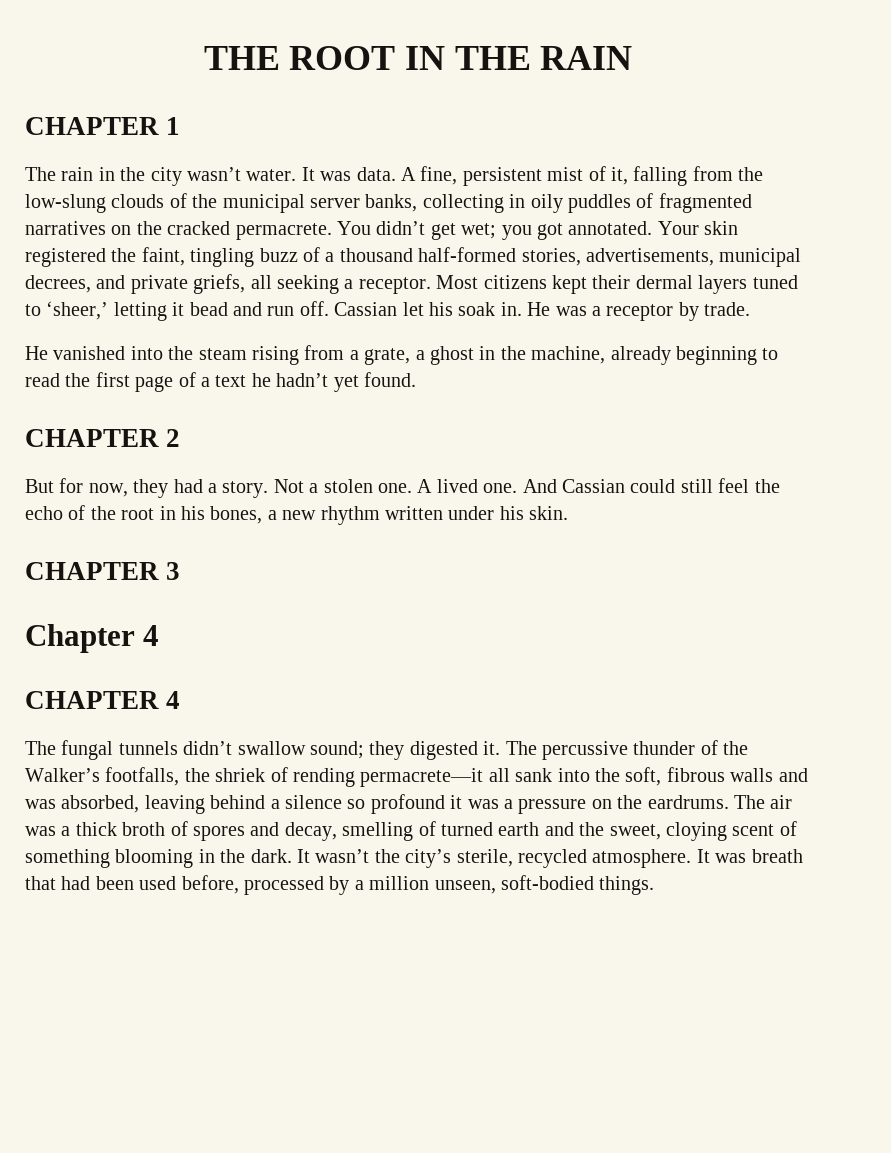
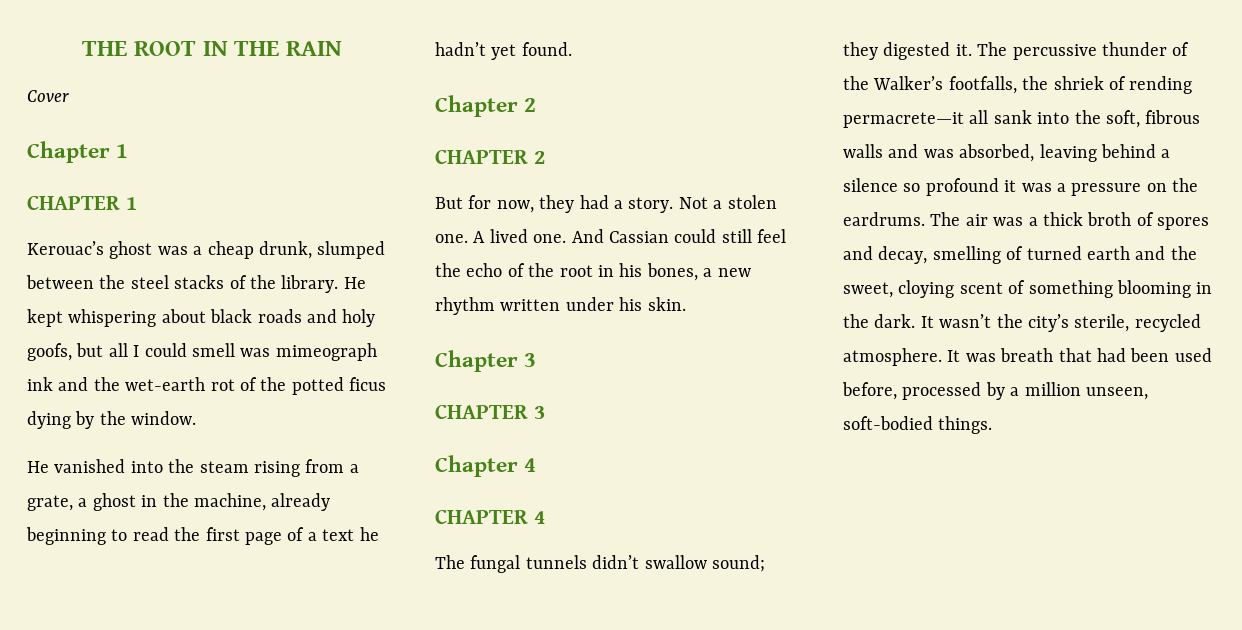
+ Cover
+ Chapter 1
- The rain in the city wasn’t water. It was data. A fine, persistent mist of it, falling from the low-slung clouds of the municipal server banks, collecting in oily puddles of fragmented narratives on the cracked permacrete. You didn’t get wet; you got annotated. Your skin registered the faint, tingling buzz of a thousand half-formed stories, advertisements, municipal decrees, and private griefs, all seeking a receptor. Most citizens kept their dermal layers tuned to ‘sheer,’ letting it bead and run off. Cassian let his soak in. He was a receptor by trade.
+ Kerouac’s ghost was a cheap drunk, slumped between the steel stacks of the library. He kept whispering about black roads and holy goofs, but all I could smell was mimeograph ink and the wet-earth rot of the potted ficus dying by the window.
+ Chapter 2
+ Chapter 3

